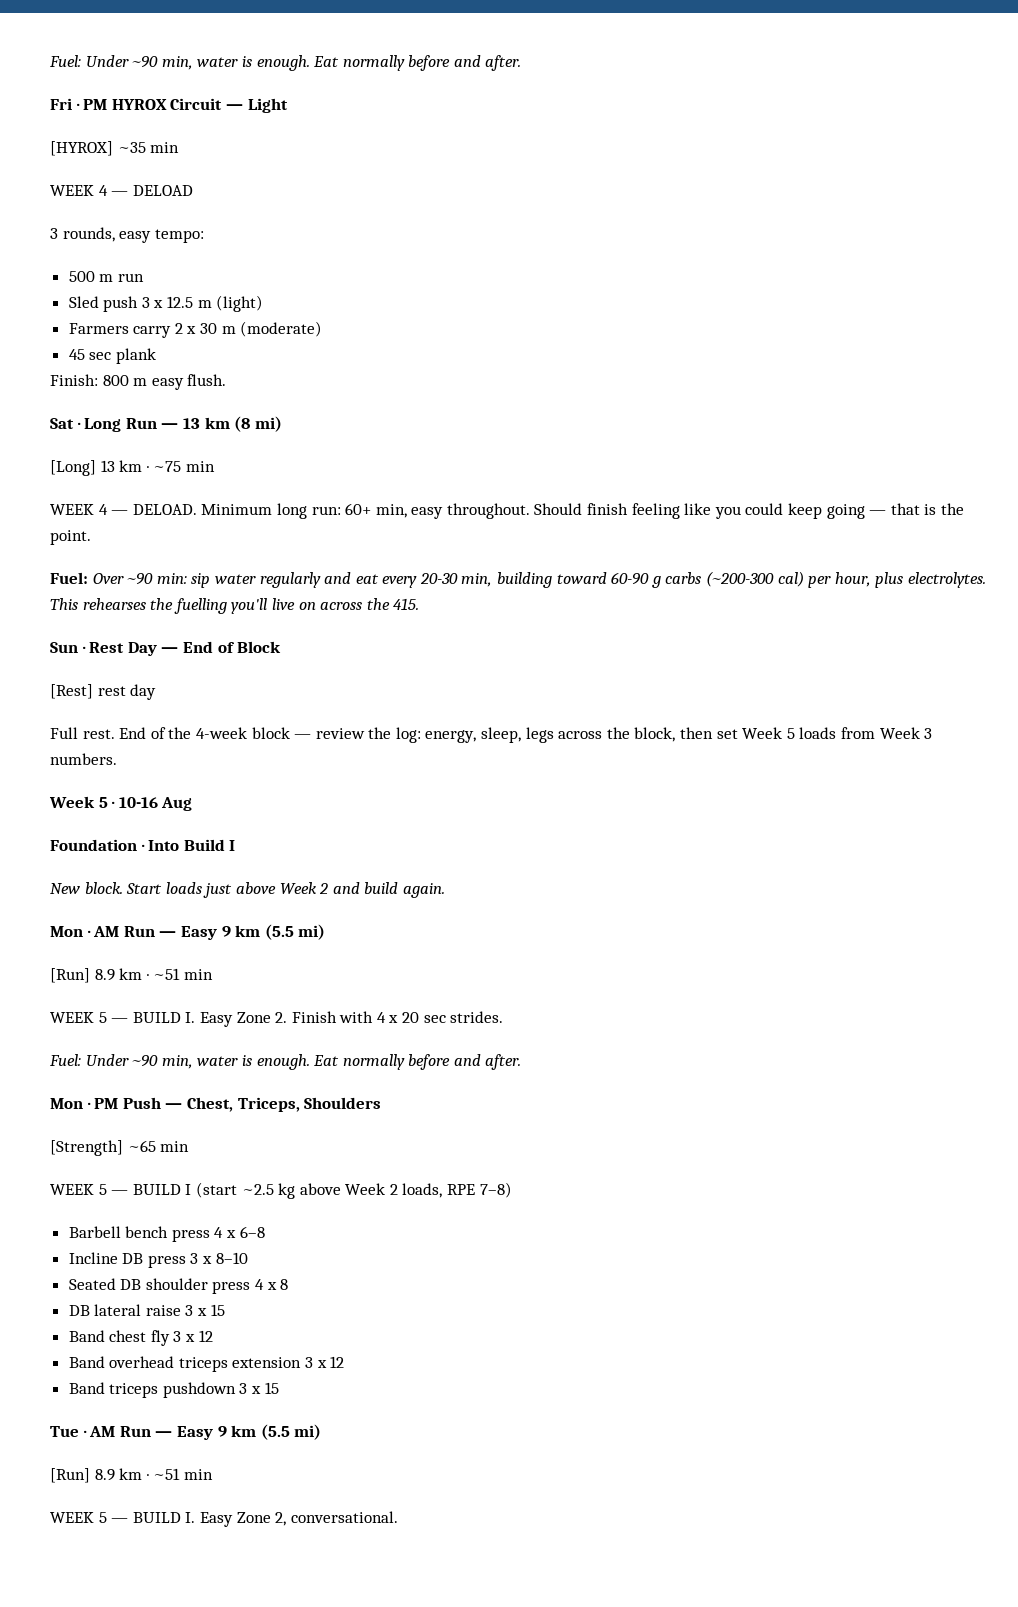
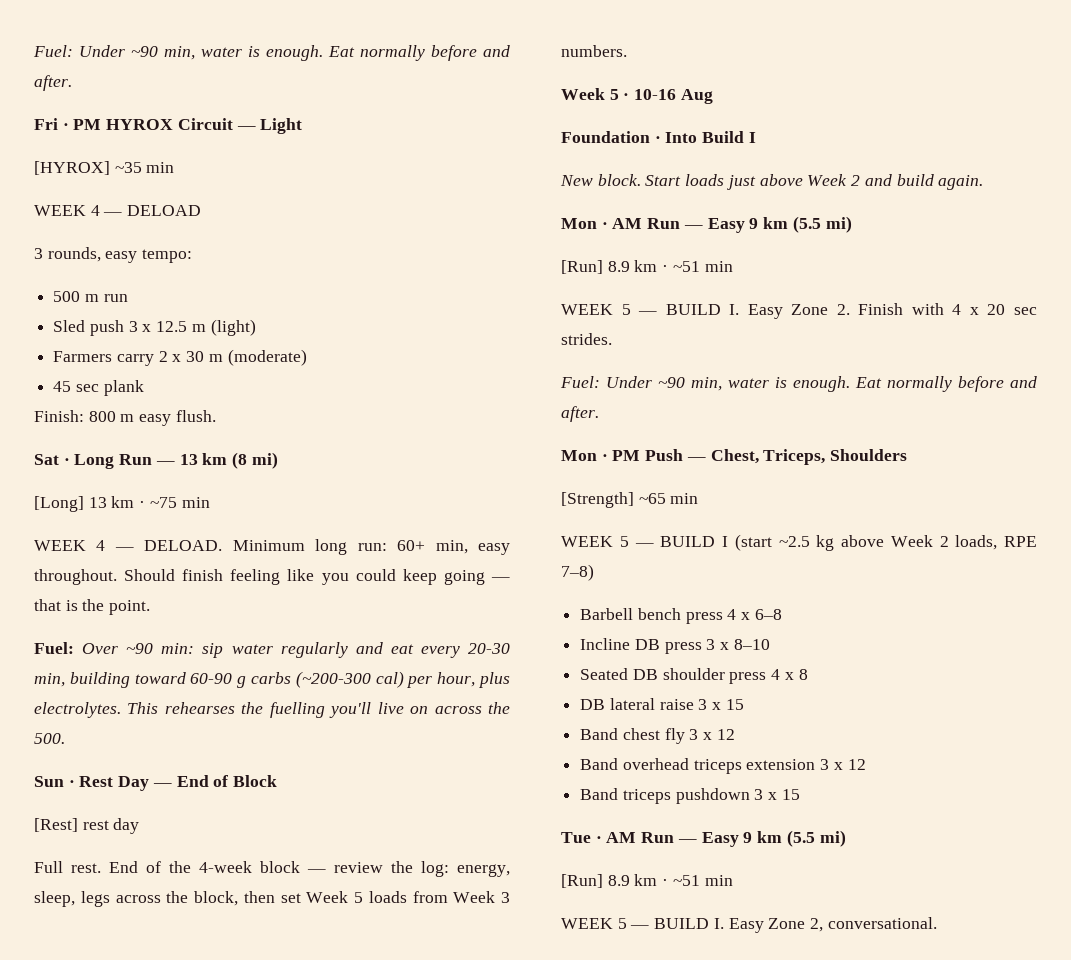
- This rehearses the fuelling you'll live on across the 415.
+ This rehearses the fuelling you'll live on across the 500.

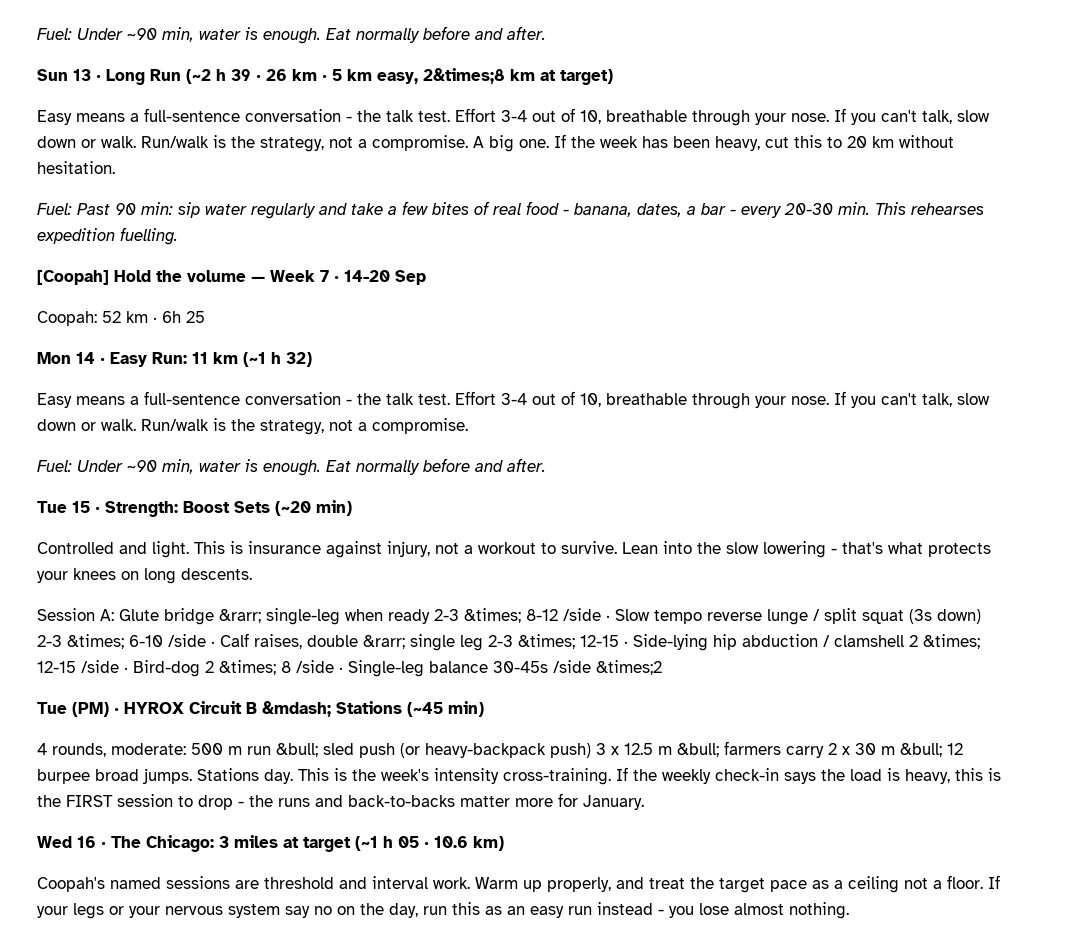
- Fri · PM HYROX Circuit — Light
- [HYROX] ~35 min
- WEEK 4 — DELOAD
- 3 rounds, easy tempo:
- 500 m run
- Sled push 3 x 12.5 m (light)
- Farmers carry 2 x 30 m (moderate)
- 45 sec plank
- Finish: 800 m easy flush.
- Sat · Long Run — 13 km (8 mi)
- [Long] 13 km · ~75 min
- WEEK 4 — DELOAD. Minimum long run: 60+ min, easy throughout. Should finish feeling like you could keep going — that is the point.
- Fuel: Over ~90 min: sip water regularly and eat every 20-30 min, building toward 60-90 g carbs (~200-300 cal) per hour, plus electrolytes. This rehearses the fuelling you'll live on across the 500.
- Sun · Rest Day — End of Block
- [Rest] rest day
- Full rest. End of the 4-week block — review the log: energy, sleep, legs across the block, then set Week 5 loads from Week 3 numbers.
- Week 5 · 10-16 Aug
- Foundation · Into Build I
- New block. Start loads just above Week 2 and build again.
- Mon · AM Run — Easy 9 km (5.5 mi)
- [Run] 8.9 km · ~51 min
- WEEK 5 — BUILD I. Easy Zone 2. Finish with 4 x 20 sec strides.
+ Sun 13 · Long Run (~2 h 39 · 26 km · 5 km easy, 2&times;8 km at target)
+ Easy means a full-sentence conversation - the talk test. Effort 3-4 out of 10, breathable through your nose. If you can't talk, slow down or walk. Run/walk is the strategy, not a compromise. A big one. If the week has been heavy, cut this to 20 km without hesitation.
+ Fuel: Past 90 min: sip water regularly and take a few bites of real food - banana, dates, a bar - every 20-30 min. This rehearses expedition fuelling.
+ [Coopah] Hold the volume — Week 7 · 14-20 Sep
+ Coopah: 52 km · 6h 25
+ Mon 14 · Easy Run: 11 km (~1 h 32)
+ Easy means a full-sentence conversation - the talk test. Effort 3-4 out of 10, breathable through your nose. If you can't talk, slow down or walk. Run/walk is the strategy, not a compromise.
- Mon · PM Push — Chest, Triceps, Shoulders
- [Strength] ~65 min
- WEEK 5 — BUILD I (start ~2.5 kg above Week 2 loads, RPE 7–8)
- Barbell bench press 4 x 6–8
- Incline DB press 3 x 8–10
- Seated DB shoulder press 4 x 8
- DB lateral raise 3 x 15
- Band chest fly 3 x 12
- Band overhead triceps extension 3 x 12
- Band triceps pushdown 3 x 15
- Tue · AM Run — Easy 9 km (5.5 mi)
- [Run] 8.9 km · ~51 min
- WEEK 5 — BUILD I. Easy Zone 2, conversational.
+ Tue 15 · Strength: Boost Sets (~20 min)
+ Controlled and light. This is insurance against injury, not a workout to survive. Lean into the slow lowering - that's what protects your knees on long descents.
+ Session A: Glute bridge &rarr; single-leg when ready 2-3 &times; 8-12 /side · Slow tempo reverse lunge / split squat (3s down) 2-3 &times; 6-10 /side · Calf raises, double &rarr; single leg 2-3 &times; 12-15 · Side-lying hip abduction / clamshell 2 &times; 12-15 /side · Bird-dog 2 &times; 8 /side · Single-leg balance 30-45s /side &times;2
+ Tue (PM) · HYROX Circuit B &mdash; Stations (~45 min)
+ 4 rounds, moderate: 500 m run &bull; sled push (or heavy-backpack push) 3 x 12.5 m &bull; farmers carry 2 x 30 m &bull; 12 burpee broad jumps. Stations day. This is the week's intensity cross-training. If the weekly check-in says the load is heavy, this is the FIRST session to drop - the runs and back-to-backs matter more for January.
+ Wed 16 · The Chicago: 3 miles at target (~1 h 05 · 10.6 km)
+ Coopah's named sessions are threshold and interval work. Warm up properly, and treat the target pace as a ceiling not a floor. If your legs or your nervous system say no on the day, run this as an easy run instead - you lose almost nothing.

